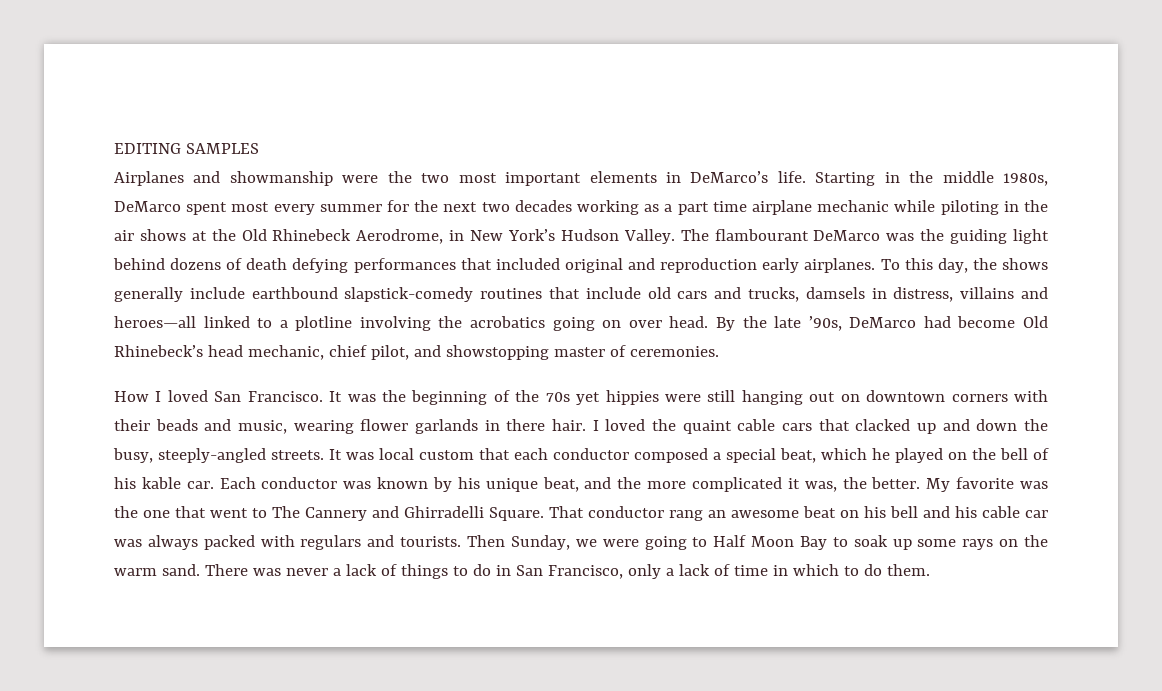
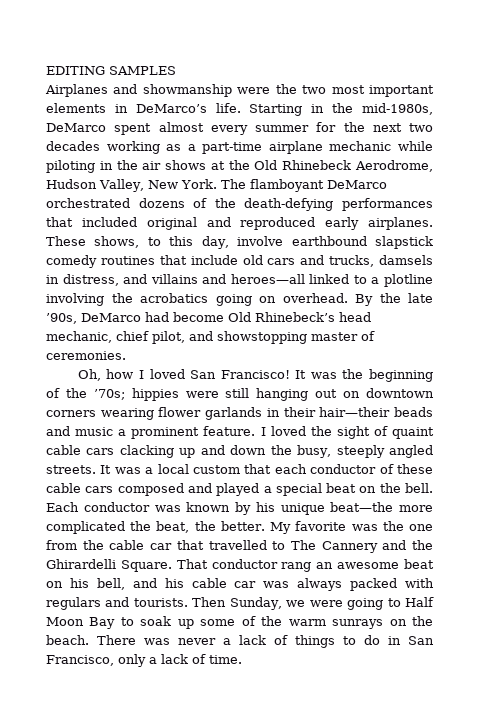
- Starting in the middle 1980s, DeMarco spent most every summer for the next two decades working as a part time airplane mechanic while piloting in the air shows at the Old Rhinebeck Aerodrome, in New York’s Hudson Valley. The flambourant DeMarco was the guiding light behind dozens of death defying performances that included original and reproduction early airplanes.
+ Starting in the mid-1980s, DeMarco spent almost every summer for the next two decades working as a part-time airplane mechanic while piloting in the air shows at the Old Rhinebeck Aerodrome, Hudson Valley, New York. The flamboyant DeMarco orchestrated dozens of the death-defying performances that included original and reproduced early airplanes.
- To this day, the shows generally include earthbound slapstick-comedy routines that include old cars and trucks, damsels in distress, villains and heroes—all linked to a plotline involving the acrobatics going on over head.
+ These shows, to this day, involve earthbound slapstick comedy routines that include old cars and trucks, damsels in distress, and villains and heroes—all linked to a plotline involving the acrobatics going on overhead.
- How I loved San Francisco.
+ Oh, how I loved San Francisco!
- It was the beginning of the 70s yet hippies were still hanging out on downtown corners with their beads and music, wearing flower garlands in there hair.
+ It was the beginning of the ’70s; hippies were still hanging out on downtown corners wearing flower garlands in their hair—their beads and music a prominent feature.
- I loved the quaint cable cars that clacked up and down the busy, steeply-angled streets.
+ I loved the sight of quaint cable cars clacking up and down the busy, steeply angled streets.
- It was local custom that each conductor composed a special beat, which he played on the bell of his kable car.
+ It was a local custom that each conductor of these cable cars composed and played a special beat on the bell.
- Each conductor was known by his unique beat, and the more complicated it was, the better.
+ Each conductor was known by his unique beat—the more complicated the beat, the better.
- My favorite was the one that went to The Cannery and Ghirradelli Square.
+ My favorite was the one from the cable car that travelled to The Cannery and the Ghirardelli Square.
- That conductor rang an awesome beat on his bell and his cable car was always packed with regulars and tourists.
+ That conductor rang an awesome beat on his bell, and his cable car was always packed with regulars and tourists.
- Then Sunday, we were going to Half Moon Bay to soak up some rays on the warm sand.
+ Then Sunday, we were going to Half Moon Bay to soak up some of the warm sunrays on the beach.
- There was never a lack of things to do in San Francisco, only a lack of time in which to do them.
+ There was never a lack of things to do in San Francisco, only a lack of time.

